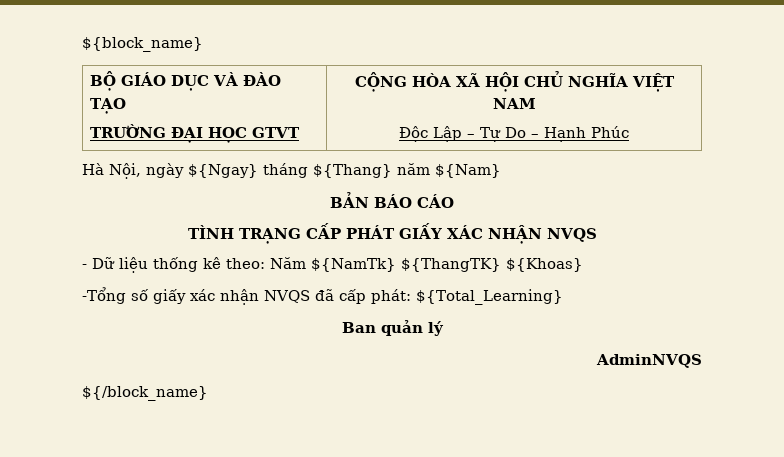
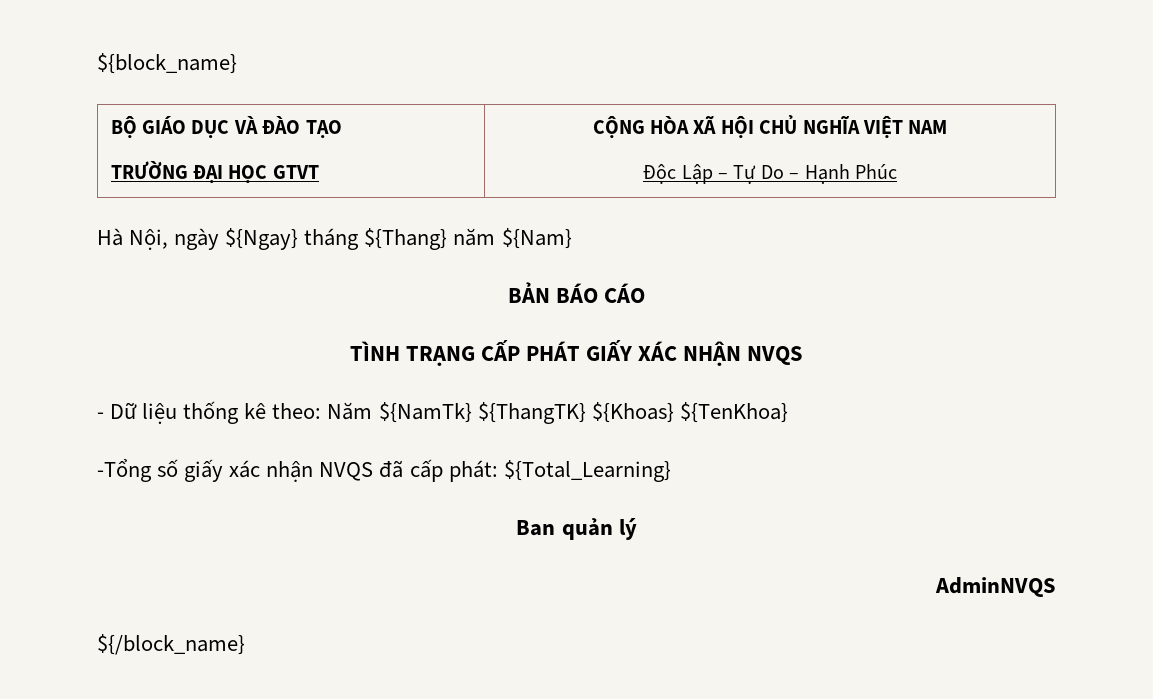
- - Dữ liệu thống kê theo: Năm ${NamTk} ${ThangTK} ${Khoas}
+ - Dữ liệu thống kê theo: Năm ${NamTk} ${ThangTK} ${Khoas} ${TenKhoa}

